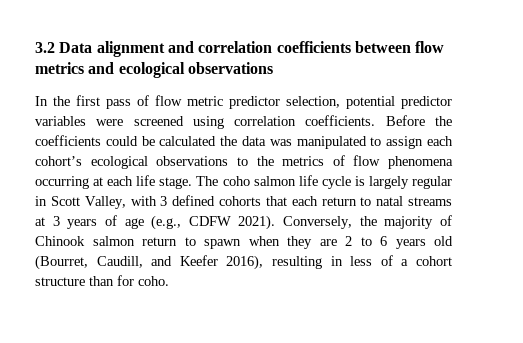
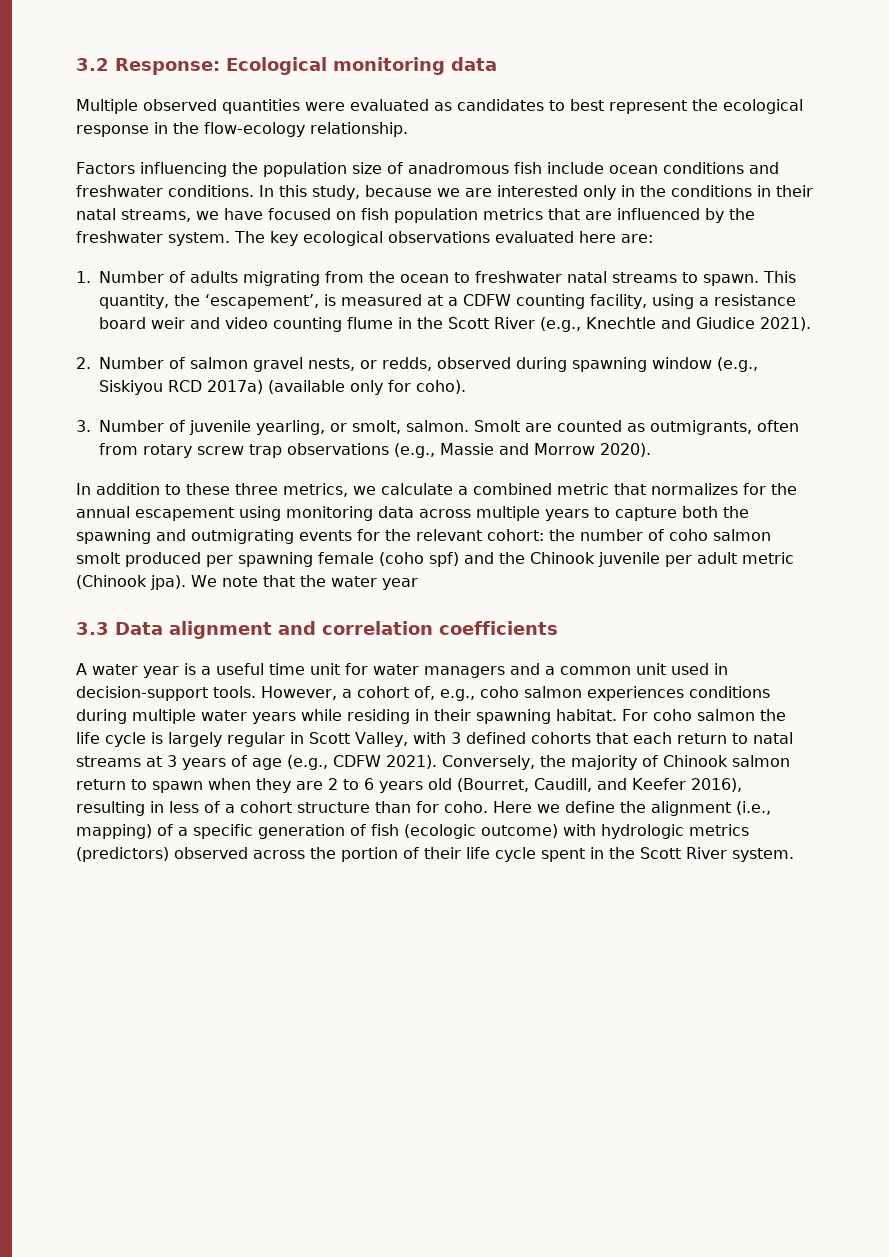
- 3.2 Data alignment and correlation coefficients between flow metrics and ecological observations
- In the first pass of flow metric predictor selection, potential predictor variables were screened using correlation coefficients. Before the coefficients could be calculated the data was manipulated to assign each cohort’s ecological observations to the metrics of flow phenomena occurring at each life stage. The coho salmon life cycle is largely regular in Scott Valley, with 3 defined cohorts that each return to natal streams at 3 years of age (e.g., CDFW 2021).
+ 3.2 Response: Ecological monitoring data
+ Multiple observed quantities were evaluated as candidates to best represent the ecological response in the flow-ecology relationship.
+ Factors influencing the population size of anadromous fish include ocean conditions and freshwater conditions. In this study, because we are interested only in the conditions in their natal streams, we have focused on fish population metrics that are influenced by the freshwater system. The key ecological observations evaluated here are:
+ 1. Number of adults migrating from the ocean to freshwater natal streams to spawn. This quantity, the ‘escapement’, is measured at a CDFW counting facility, using a resistance board weir and video counting flume in the Scott River (e.g., Knechtle and Giudice 2021).
+ 2. Number of salmon gravel nests, or redds, observed during spawning window (e.g., Siskiyou RCD 2017a) (available only for coho).
+ 3. Number of juvenile yearling, or smolt, salmon. Smolt are counted as outmigrants, often from rotary screw trap observations (e.g., Massie and Morrow 2020).
+ In addition to these three metrics, we calculate a combined metric that normalizes for the annual escapement using monitoring data across multiple years to capture both the spawning and outmigrating events for the relevant cohort: the number of coho salmon smolt produced per spawning female (coho spf) and the Chinook juvenile per adult metric (Chinook jpa). We note that the water year
+ 3.3 Data alignment and correlation coefficients
+ A water year is a useful time unit for water managers and a common unit used in decision-support tools. However, a cohort of, e.g., coho salmon experiences conditions during multiple water years while residing in their spawning habitat. For coho salmon the life cycle is largely regular in Scott Valley, with 3 defined cohorts that each return to natal streams at 3 years of age (e.g., CDFW 2021).
+ Here we define the alignment (i.e., mapping) of a specific generation of fish (ecologic outcome) with hydrologic metrics (predictors) observed across the portion of their life cycle spent in the Scott River system.

